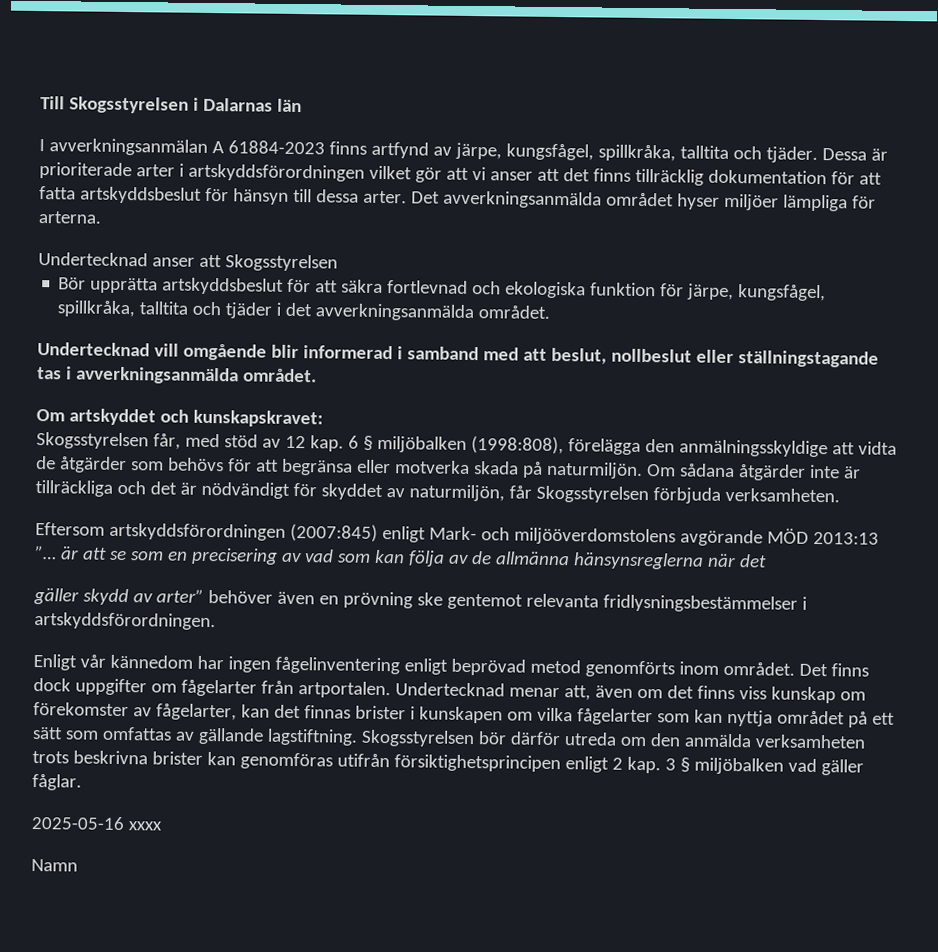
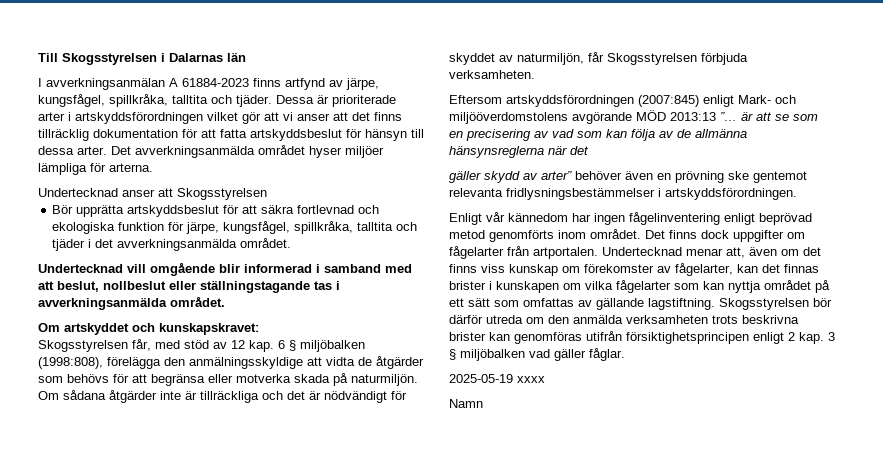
- 2025-05-16 xxxx
+ 2025-05-19 xxxx

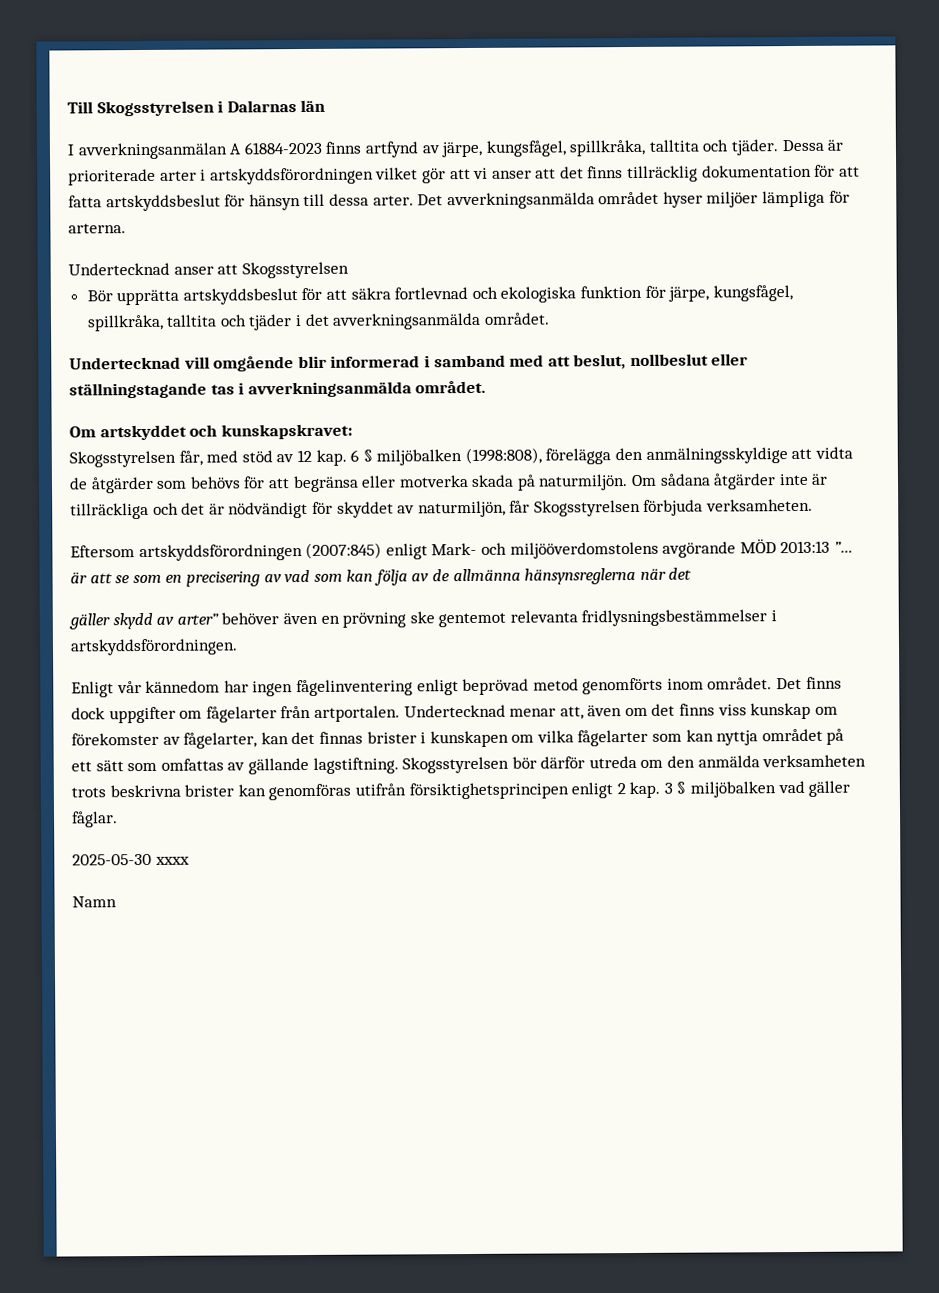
- 2025-05-19 xxxx
+ 2025-05-30 xxxx

